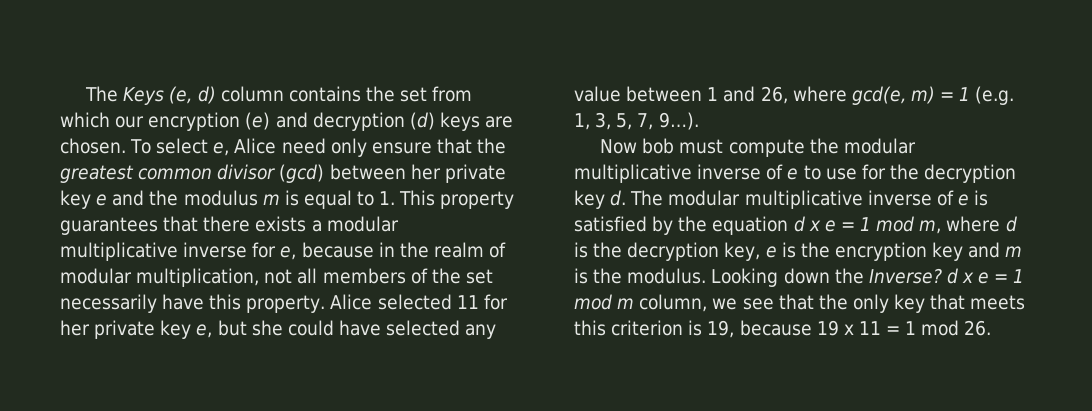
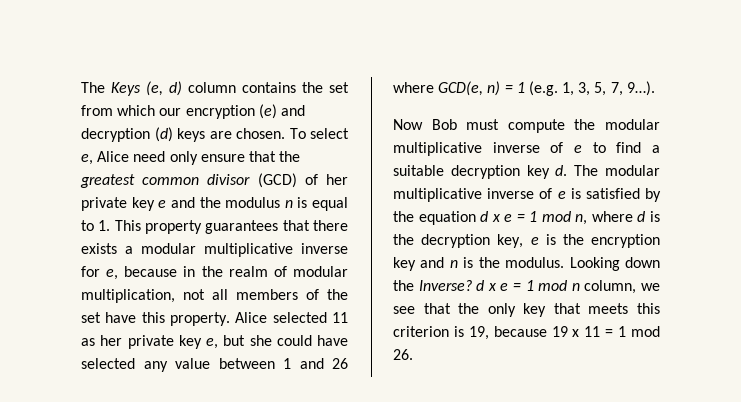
- To select e, Alice need only ensure that the greatest common divisor (gcd) between her private key e and the modulus m is equal to 1. This property guarantees that there exists a modular multiplicative inverse for e, because in the realm of modular multiplication, not all members of the set necessarily have this property.
+ To select e, Alice need only ensure that the greatest common divisor (GCD) of her private key e and the modulus n is equal to 1. This property guarantees that there exists a modular multiplicative inverse for e, because in the realm of modular multiplication, not all members of the set have this property.
- Alice selected 11 for her private key e, but she could have selected any value between 1 and 26, where gcd(e, m) = 1 (e.g. 1, 3, 5, 7, 9…).
+ Alice selected 11 as her private key e, but she could have selected any value between 1 and 26 where GCD(e, n) = 1 (e.g. 1, 3, 5, 7, 9…).
- Now bob must compute the modular multiplicative inverse of e to use for the decryption key d.
+ Now Bob must compute the modular multiplicative inverse of e to find a suitable decryption key d.
- The modular multiplicative inverse of e is satisfied by the equation d x e = 1 mod m, where d is the decryption key, e is the encryption key and m is the modulus.
+ The modular multiplicative inverse of e is satisfied by the equation d x e = 1 mod n, where d is the decryption key, e is the encryption key and n is the modulus.
- Looking down the Inverse? d x e = 1 mod m column, we see that the only key that meets this criterion is 19, because 19 x 11 = 1 mod 26.
+ Looking down the Inverse? d x e = 1 mod n column, we see that the only key that meets this criterion is 19, because 19 x 11 = 1 mod 26.

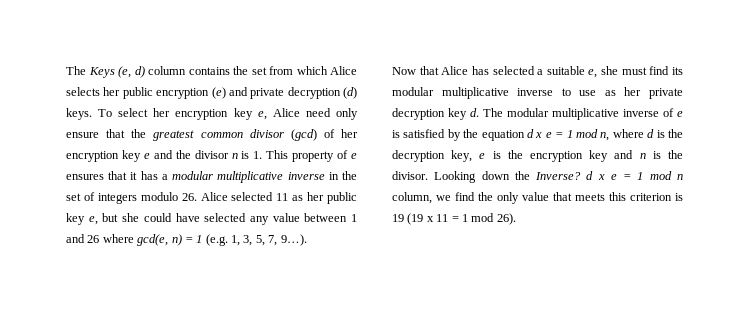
- The Keys (e, d) column contains the set from which our encryption (e) and decryption (d) keys are chosen. To select e, Alice need only ensure that the greatest common divisor (GCD) of her private key e and the modulus n is equal to 1. This property guarantees that there exists a modular multiplicative inverse for e, because in the realm of modular multiplication, not all members of the set have this property. Alice selected 11 as her private key e, but she could have selected any value between 1 and 26 where GCD(e, n) = 1 (e.g. 1, 3, 5, 7, 9…).
+ The Keys (e, d) column contains the set from which Alice selects her public encryption (e) and private decryption (d) keys. To select her encryption key e, Alice need only ensure that the greatest common divisor (gcd) of her encryption key e and the divisor n is 1. This property of e ensures that it has a modular multiplicative inverse in the set of integers modulo 26. Alice selected 11 as her public key e, but she could have selected any value between 1 and 26 where gcd(e, n) = 1 (e.g. 1, 3, 5, 7, 9…).
- Now Bob must compute the modular multiplicative inverse of e to find a suitable decryption key d.
+ Now that Alice has selected a suitable e, she must find its modular multiplicative inverse to use as her private decryption key d.
- The modular multiplicative inverse of e is satisfied by the equation d x e = 1 mod n, where d is the decryption key, e is the encryption key and n is the modulus.
+ The modular multiplicative inverse of e is satisfied by the equation d x e = 1 mod n, where d is the decryption key, e is the encryption key and n is the divisor.
- Looking down the Inverse? d x e = 1 mod n column, we see that the only key that meets this criterion is 19, because 19 x 11 = 1 mod 26.
+ Looking down the Inverse? d x e = 1 mod n column, we find the only value that meets this criterion is 19 (19 x 11 = 1 mod 26).

